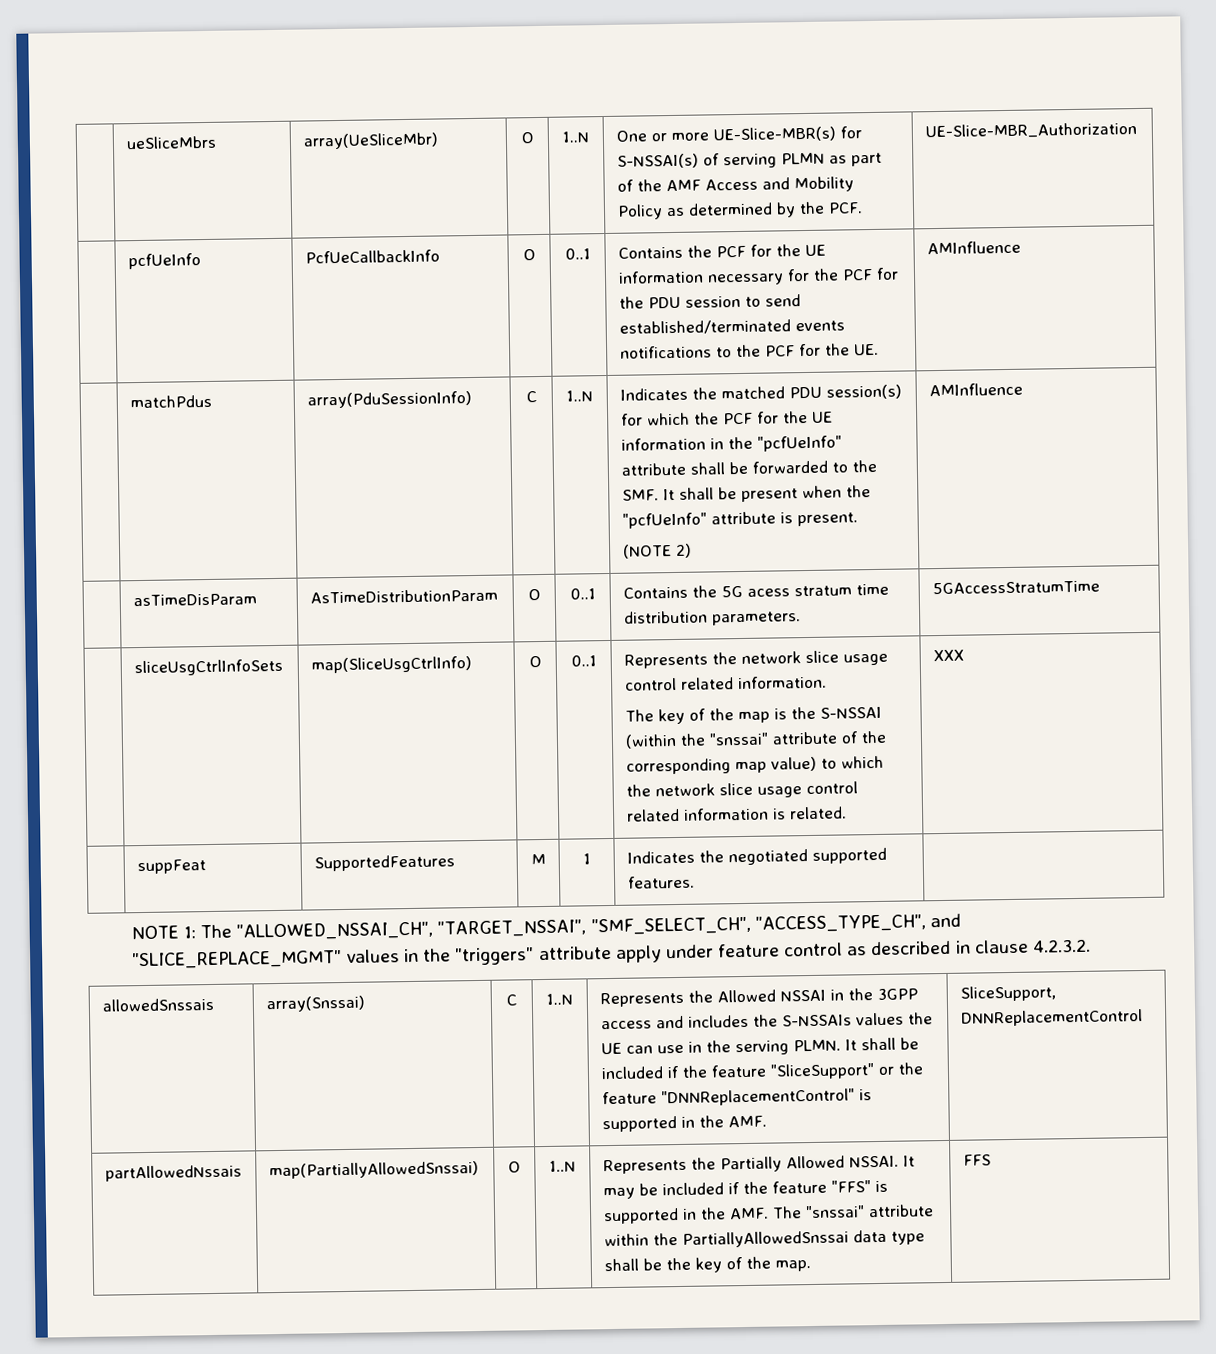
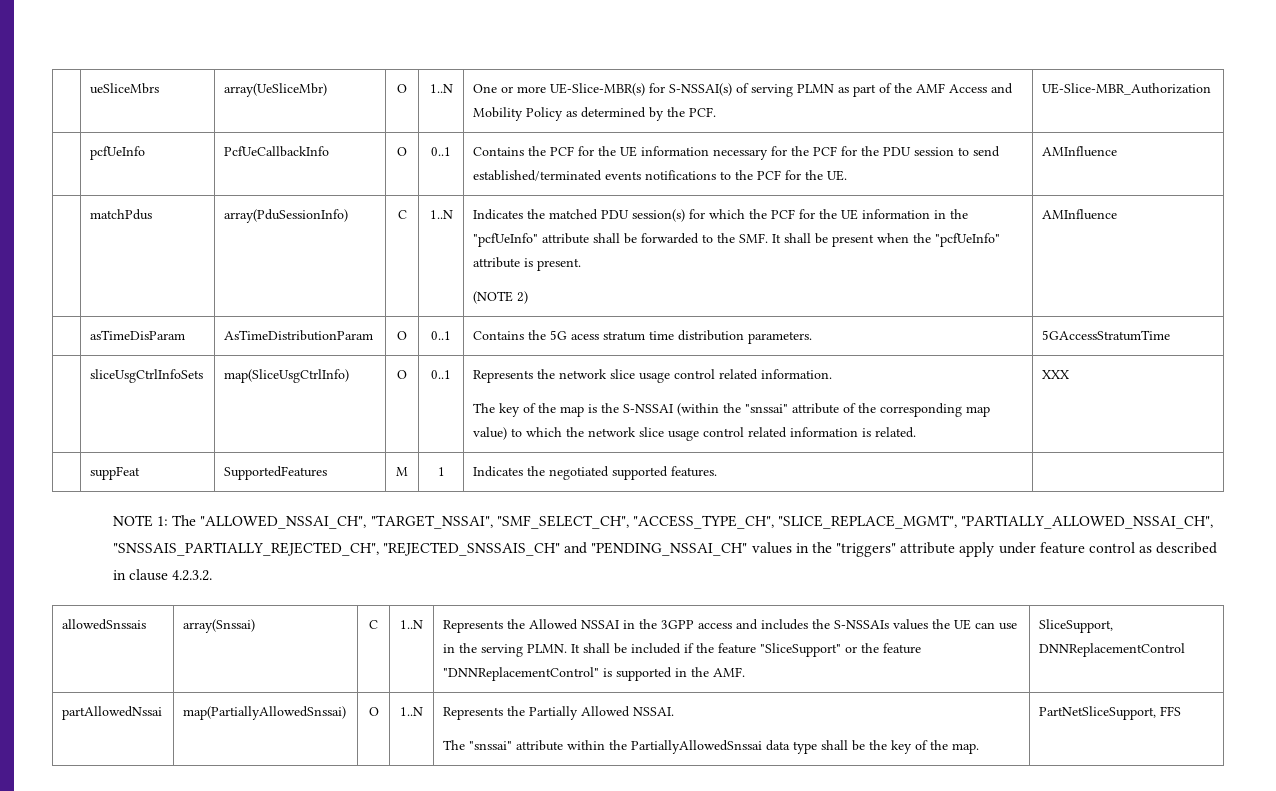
- NOTE 1: The "ALLOWED_NSSAI_CH", "TARGET_NSSAI", "SMF_SELECT_CH", "ACCESS_TYPE_CH", and "SLICE_REPLACE_MGMT" values in the "triggers" attribute apply under feature control as described in clause 4.2.3.2.
+ NOTE 1: The "ALLOWED_NSSAI_CH", "TARGET_NSSAI", "SMF_SELECT_CH", "ACCESS_TYPE_CH", "SLICE_REPLACE_MGMT", "PARTIALLY_ALLOWED_NSSAI_CH", "SNSSAIS_PARTIALLY_REJECTED_CH", "REJECTED_SNSSAIS_CH" and "PENDING_NSSAI_CH" values in the "triggers" attribute apply under feature control as described in clause 4.2.3.2.
- partAllowedNssais | map(PartiallyAllowedSnssai) | O | 1..N | Represents the Partially Allowed NSSAI. It may be included if the feature "FFS" is supported in the AMF. The "snssai" attribute within the PartiallyAllowedSnssai data type shall be the key of the map. | FFS
+ partAllowedNssai | map(PartiallyAllowedSnssai) | O | 1..N | Represents the Partially Allowed NSSAI.
+ The "snssai" attribute within the PartiallyAllowedSnssai data type shall be the key of the map. | PartNetSliceSupport, FFS

